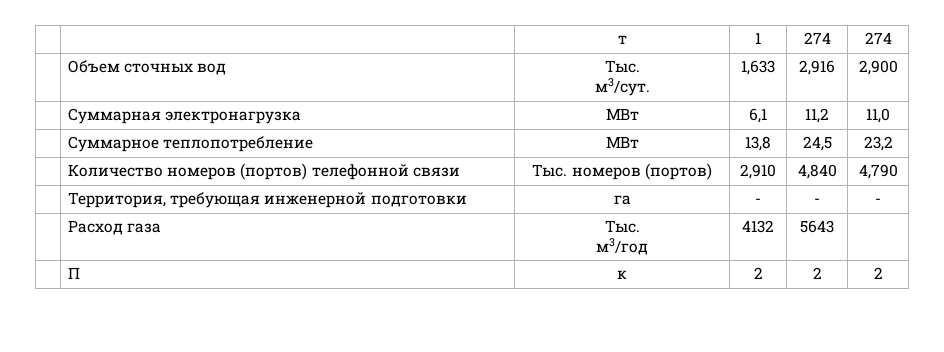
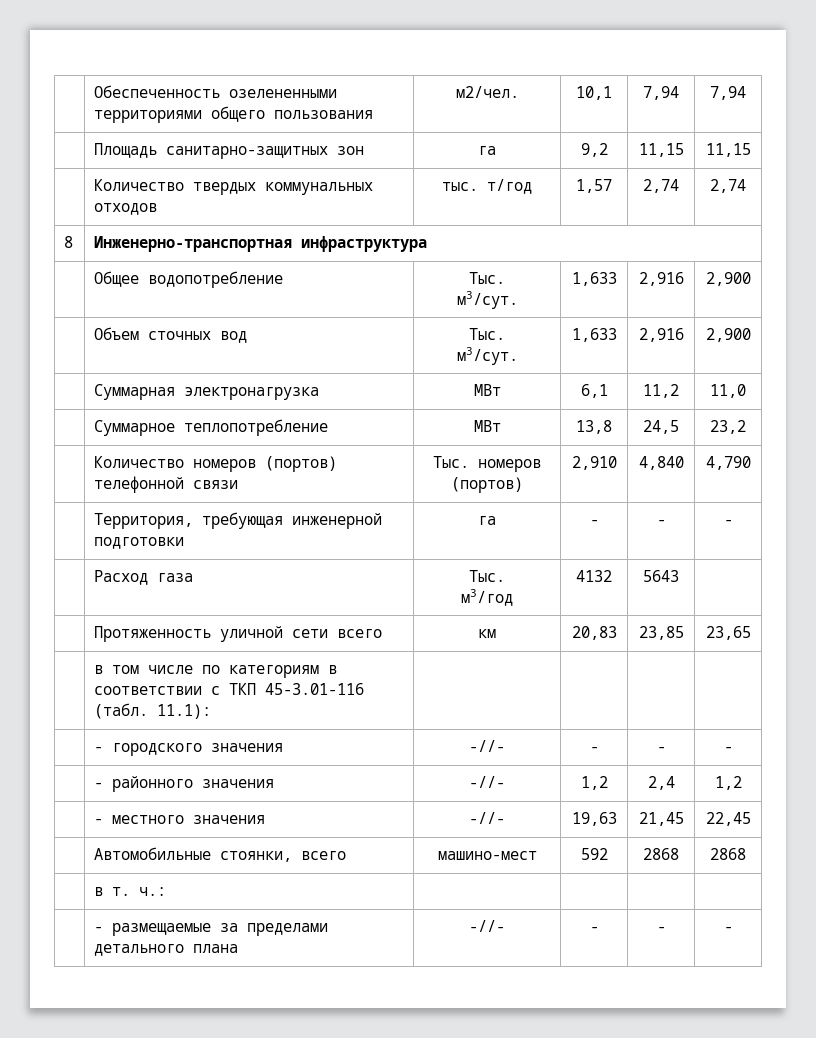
- | | т | 1 | 274 | 274
+ | Обеспеченность озелененными территориями общего пользования | м2/чел. | 10,1 | 7,94 | 7,94
+ | Площадь санитарно-защитных зон | га | 9,2 | 11,15 | 11,15
+ | Количество твердых коммунальных отходов | тыс. т/год | 1,57 | 2,74 | 2,74
+ 8 | Инженерно-транспортная инфраструктура
+ | Общее водопотребление | Тыс.
+ м3/сут. | 1,633 | 2,916 | 2,900
- | П | к | 2 | 2 | 2
+ | Протяженность уличной сети всего | км | 20,83 | 23,85 | 23,65
+ | в том числе по категориям в соответствии с ТКП 45-3.01-116 (табл. 11.1): | | | |
+ | - городского значения | -//- | - | - | -
+ | - районного значения | -//- | 1,2 | 2,4 | 1,2
+ | - местного значения | -//- | 19,63 | 21,45 | 22,45
+ | Автомобильные стоянки, всего | машино-мест | 592 | 2868 | 2868
+ | в т. ч.: | | | |
+ | - размещаемые за пределами детального плана | -//- | - | - | -

